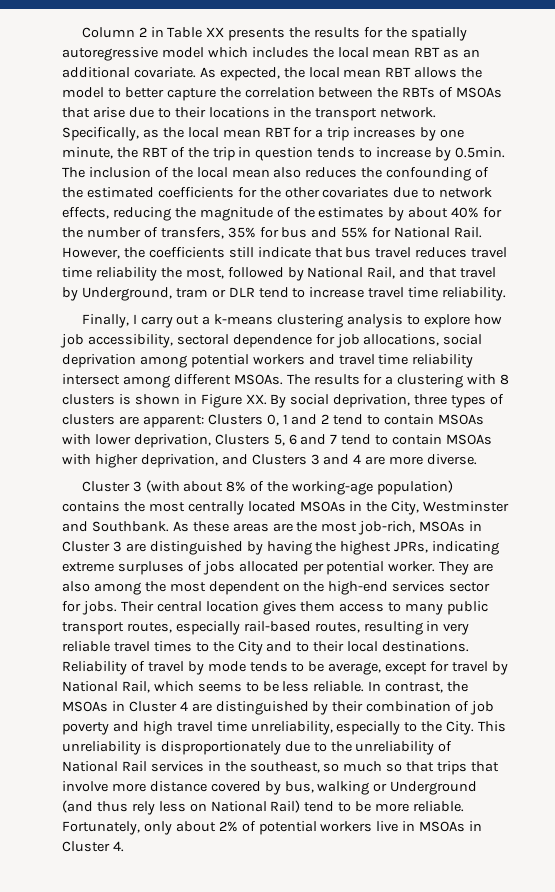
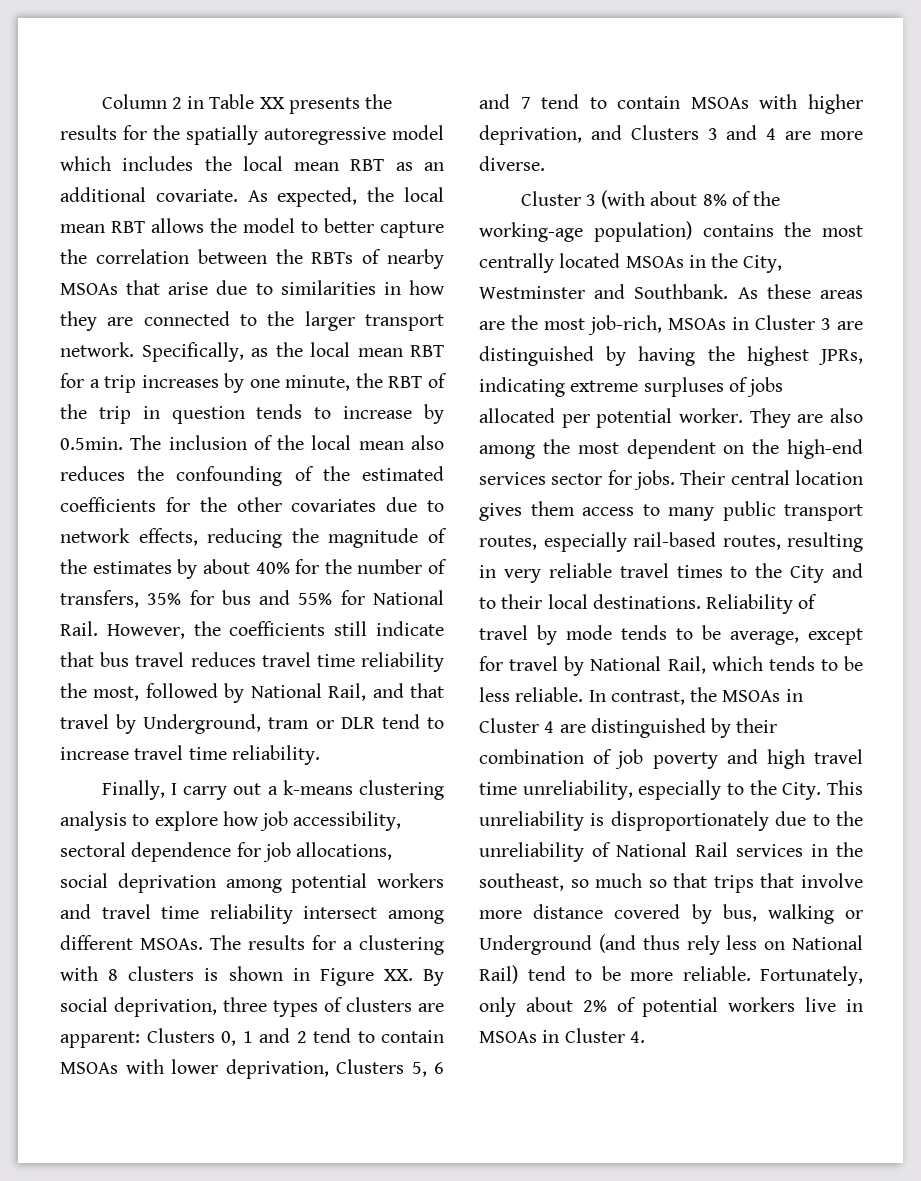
- As expected, the local mean RBT allows the model to better capture the correlation between the RBTs of MSOAs that arise due to their locations in the transport network.
+ As expected, the local mean RBT allows the model to better capture the correlation between the RBTs of nearby MSOAs that arise due to similarities in how they are connected to the larger transport network.
- Reliability of travel by mode tends to be average, except for travel by National Rail, which seems to be less reliable.
+ Reliability of travel by mode tends to be average, except for travel by National Rail, which tends to be less reliable.

